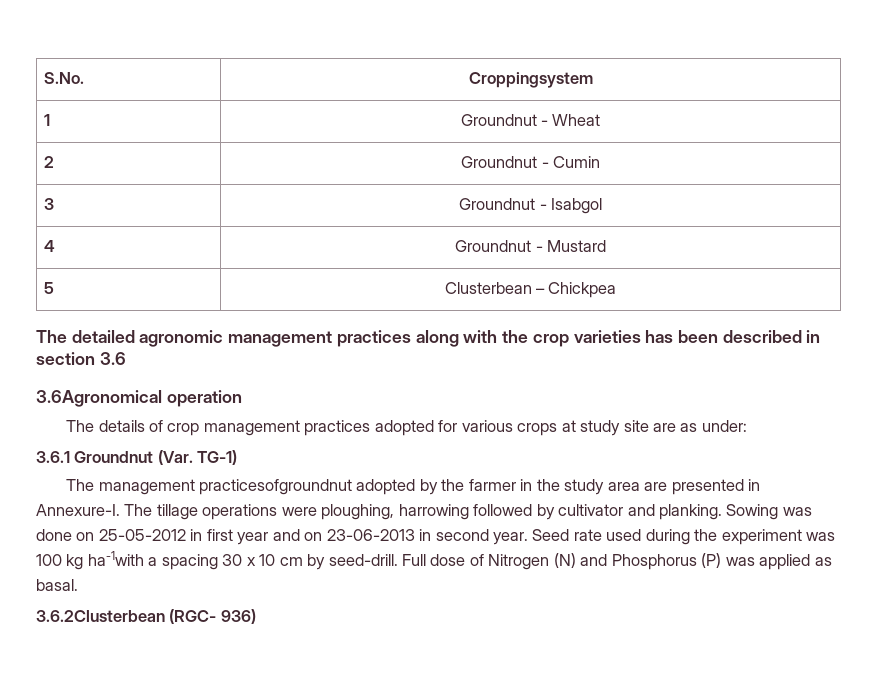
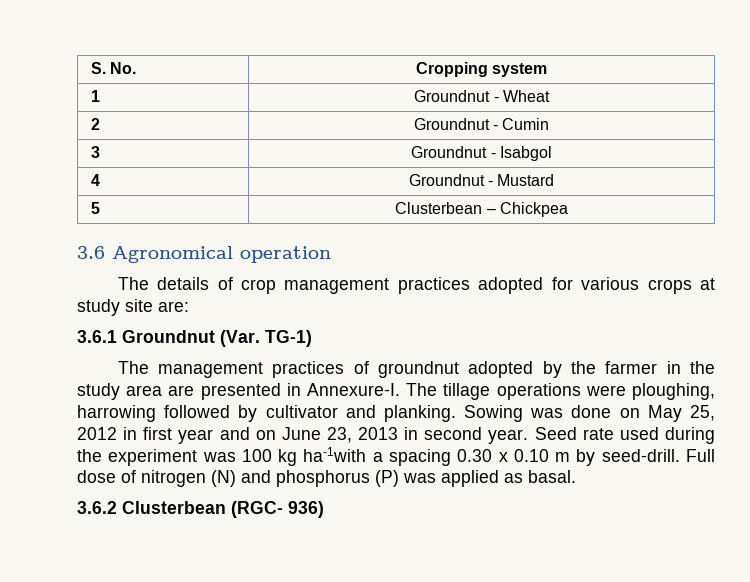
- S.No. | Croppingsystem
+ S. No. | Cropping system
- The detailed agronomic management practices along with the crop varieties has been described in section 3.6
- 3.6Agronomical operation
+ 3.6 Agronomical operation
- The details of crop management practices adopted for various crops at study site are as under:
+ The details of crop management practices adopted for various crops at study site are:
- The management practicesofgroundnut adopted by the farmer in the study area are presented in Annexure-I.
+ The management practices of groundnut adopted by the farmer in the study area are presented in Annexure-I.
- Sowing was done on 25-05-2012 in first year and on 23-06-2013 in second year.
+ Sowing was done on May 25, 2012 in first year and on June 23, 2013 in second year.
- Seed rate used during the experiment was 100 kg ha-1with a spacing 30 x 10 cm by seed-drill.
+ Seed rate used during the experiment was 100 kg ha-1with a spacing 0.30 x 0.10 m by seed-drill.
- Full dose of Nitrogen (N) and Phosphorus (P) was applied as basal.
+ Full dose of nitrogen (N) and phosphorus (P) was applied as basal.
- 3.6.2Clusterbean (RGC- 936)
+ 3.6.2 Clusterbean (RGC- 936)

